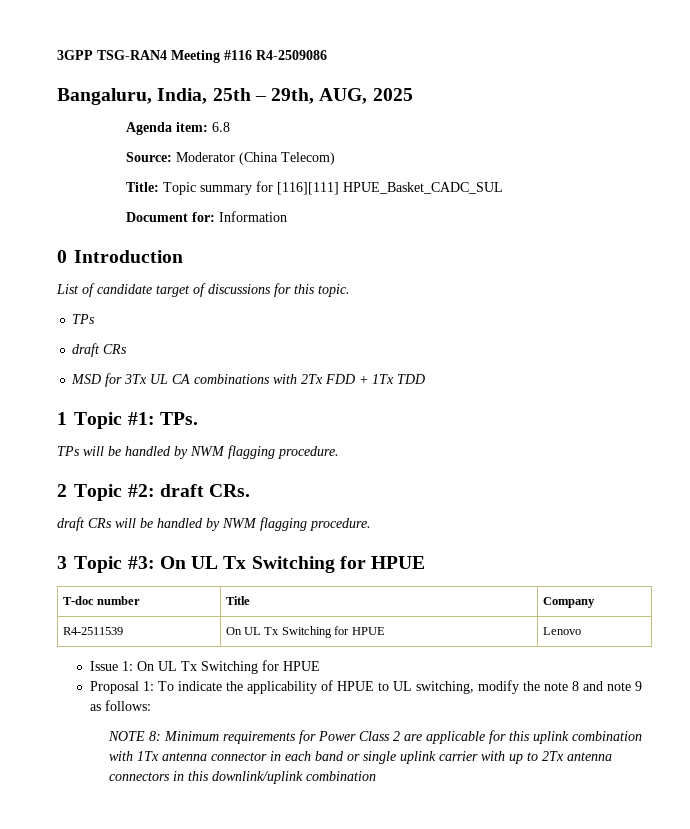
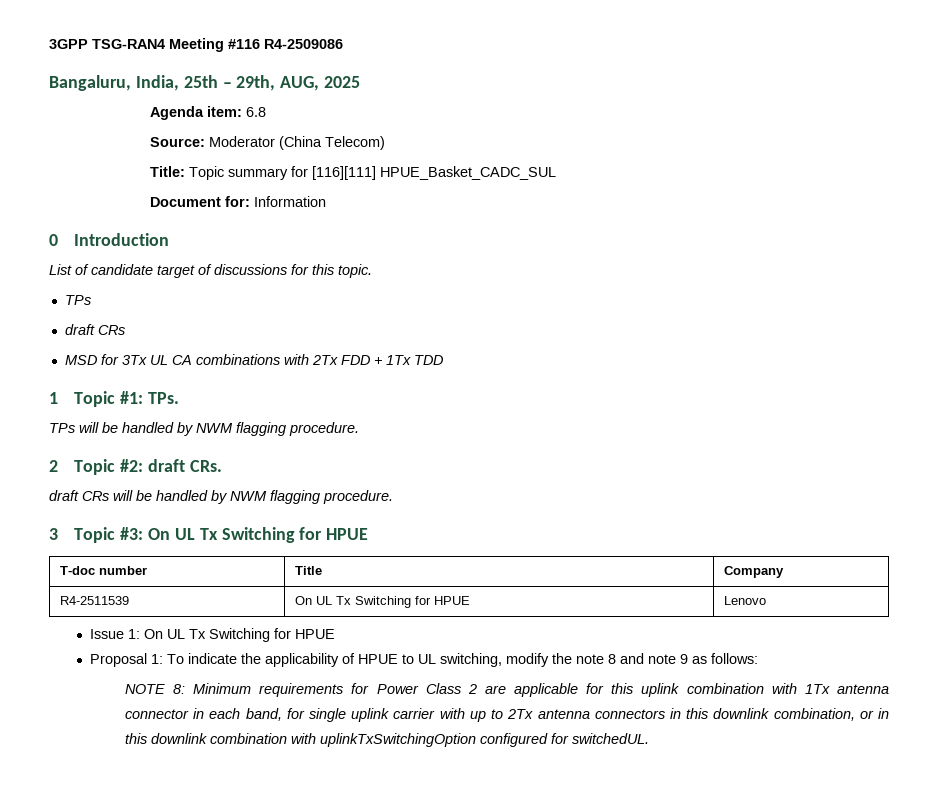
- NOTE 8: Minimum requirements for Power Class 2 are applicable for this uplink combination with 1Tx antenna connector in each band or single uplink carrier with up to 2Tx antenna connectors in this downlink/uplink combination
+ NOTE 8: Minimum requirements for Power Class 2 are applicable for this uplink combination with 1Tx antenna connector in each band, for single uplink carrier with up to 2Tx antenna connectors in this downlink combination, or in this downlink combination with uplinkTxSwitchingOption configured for switchedUL.

